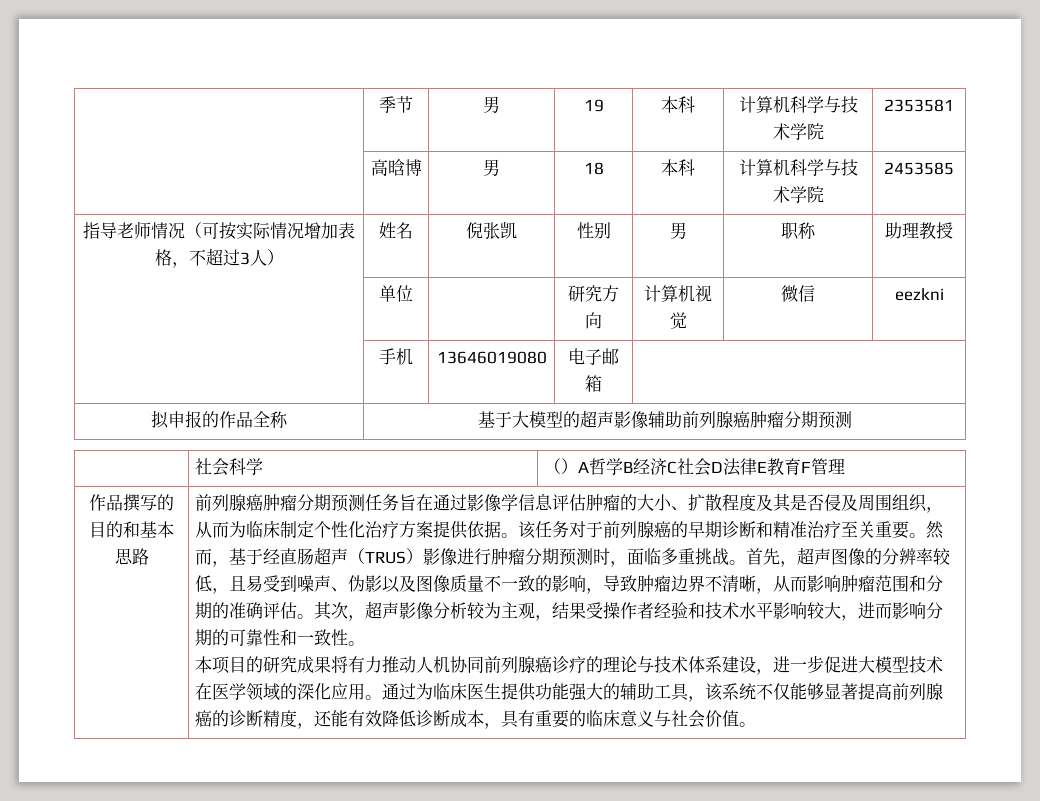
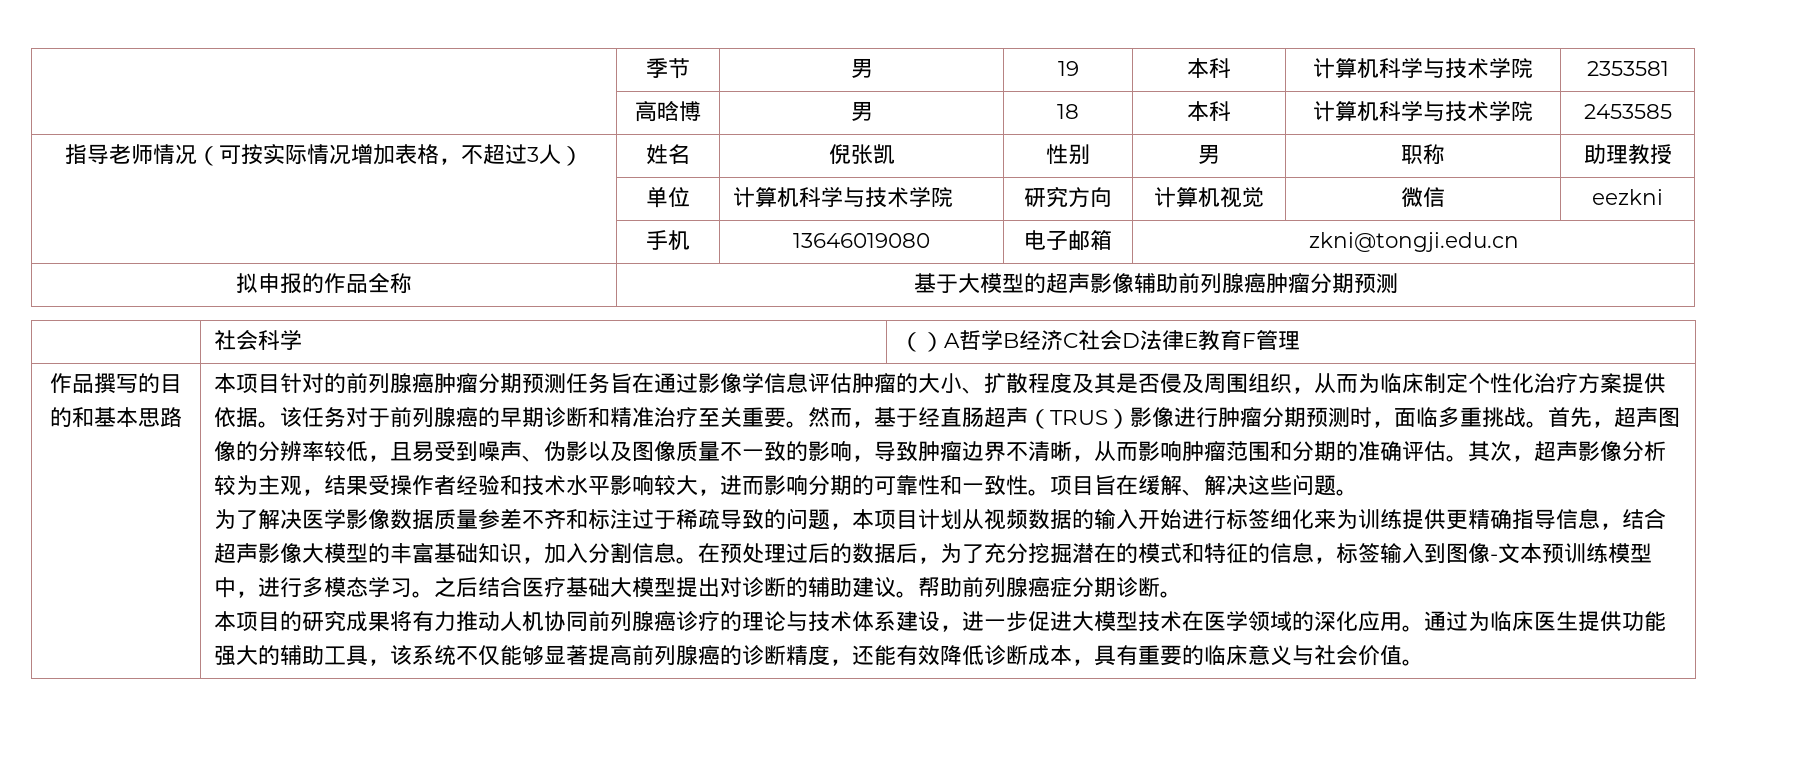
- | 单位 | | 研究方向 | 计算机视觉 | 微信 | eezkni
+ | 单位 | 计算机科学与技术学院 | 研究方向 | 计算机视觉 | 微信 | eezkni
- | 手机 | 13646019080 | 电子邮箱 |
+ | 手机 | 13646019080 | 电子邮箱 | zkni@tongji.edu.cn
- 前列腺癌肿瘤分期预测任务旨在通过影像学信息评估肿瘤的大小、扩散程度及其是否侵及周围组织，从而为临床制定个性化治疗方案提供依据。
+ 本项目针对的前列腺癌肿瘤分期预测任务旨在通过影像学信息评估肿瘤的大小、扩散程度及其是否侵及周围组织，从而为临床制定个性化治疗方案提供依据。
+ 项目旨在缓解、解决这些问题。
+ 为了解决医学影像数据质量参差不齐和标注过于稀疏导致的问题，本项目计划从视频数据的输入开始进行标签细化来为训练提供更精确指导信息，结合超声影像大模型的丰富基础知识，加入分割信息。在预处理过后的数据后，为了充分挖掘潜在的模式和特征的信息，标签输入到图像-文本预训练模型中，进行多模态学习。之后结合医疗基础大模型提出对诊断的辅助建议。帮助前列腺癌症分期诊断。

